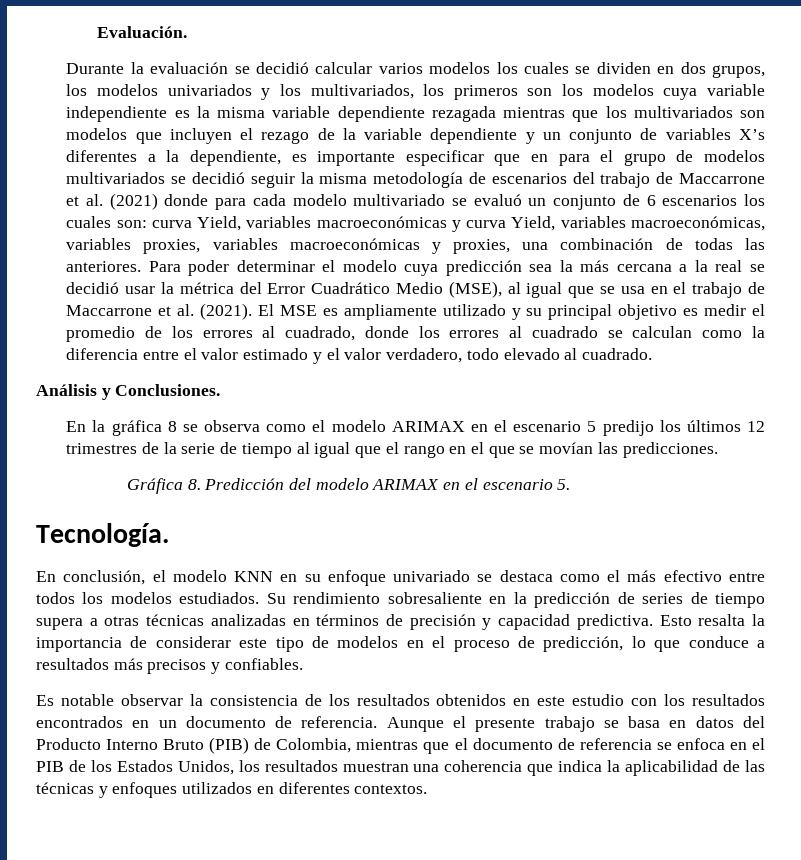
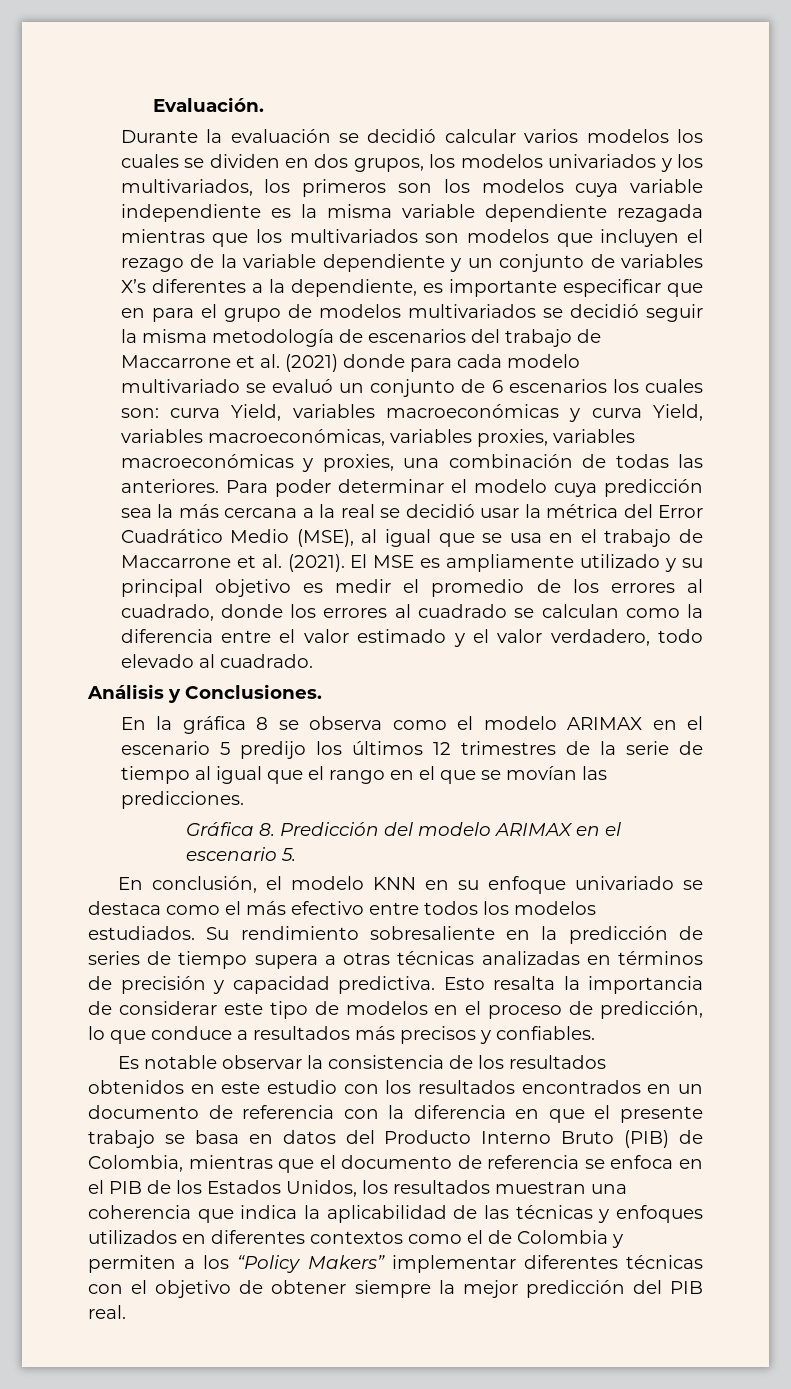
- Tecnología.
- Es notable observar la consistencia de los resultados obtenidos en este estudio con los resultados encontrados en un documento de referencia. Aunque el presente trabajo se basa en datos del Producto Interno Bruto (PIB) de Colombia, mientras que el documento de referencia se enfoca en el PIB de los Estados Unidos, los resultados muestran una coherencia que indica la aplicabilidad de las técnicas y enfoques utilizados en diferentes contextos.
+ Es notable observar la consistencia de los resultados obtenidos en este estudio con los resultados encontrados en un documento de referencia con la diferencia en que el presente trabajo se basa en datos del Producto Interno Bruto (PIB) de Colombia, mientras que el documento de referencia se enfoca en el PIB de los Estados Unidos, los resultados muestran una coherencia que indica la aplicabilidad de las técnicas y enfoques utilizados en diferentes contextos como el de Colombia y permiten a los “Policy Makers” implementar diferentes técnicas con el objetivo de obtener siempre la mejor predicción del PIB real.

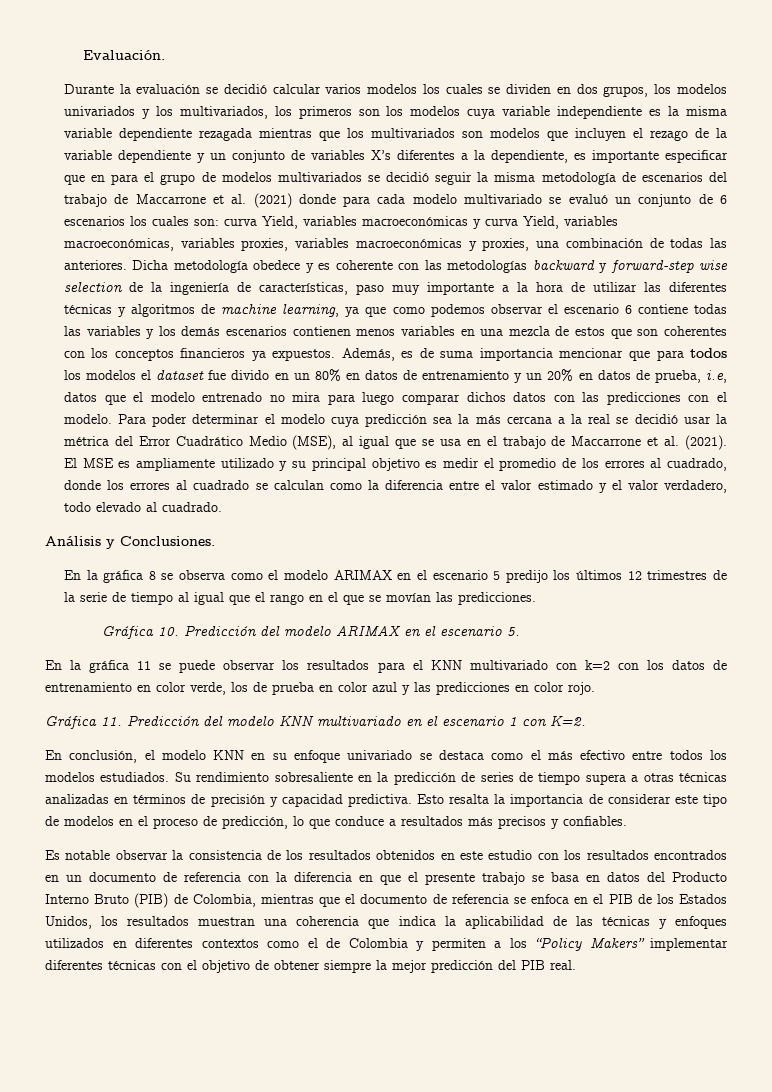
+ Dicha metodología obedece y es coherente con las metodologías backward y forward-step wise selection de la ingeniería de características, paso muy importante a la hora de utilizar las diferentes técnicas y algoritmos de machine learning, ya que como podemos observar el escenario 6 contiene todas las variables y los demás escenarios contienen menos variables en una mezcla de estos que son coherentes con los conceptos financieros ya expuestos. Además, es de suma importancia mencionar que para todos los modelos el dataset fue divido en un 80% en datos de entrenamiento y un 20% en datos de prueba, i.e, datos que el modelo entrenado no mira para luego comparar dichos datos con las predicciones con el modelo.
- Gráfica 8. Predicción del modelo ARIMAX en el escenario 5.
+ Gráfica 10. Predicción del modelo ARIMAX en el escenario 5.
+ En la gráfica 11 se puede observar los resultados para el KNN multivariado con k=2 con los datos de entrenamiento en color verde, los de prueba en color azul y las predicciones en color rojo.
+ Gráfica 11. Predicción del modelo KNN multivariado en el escenario 1 con K=2.

